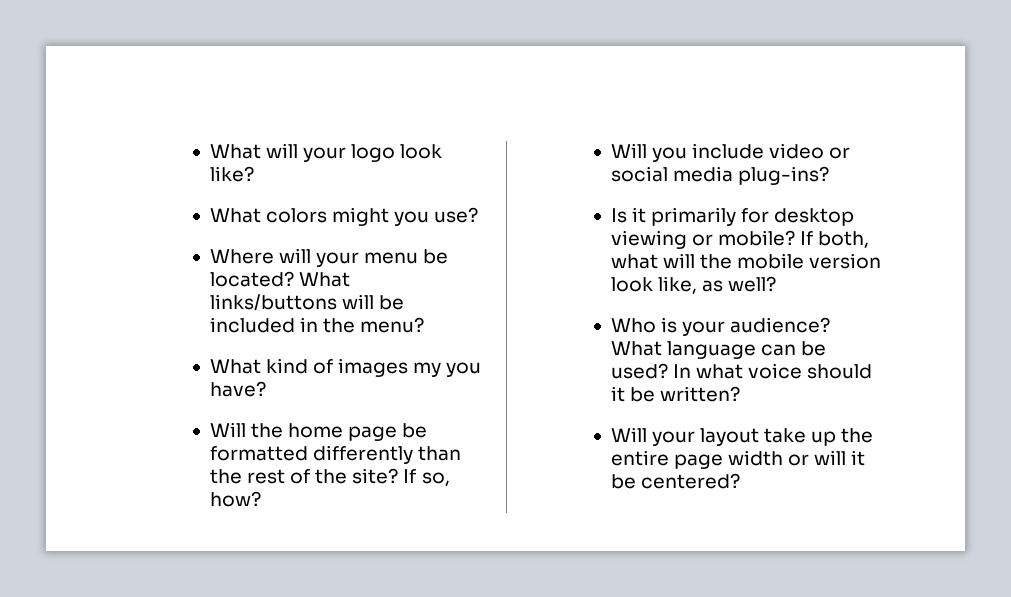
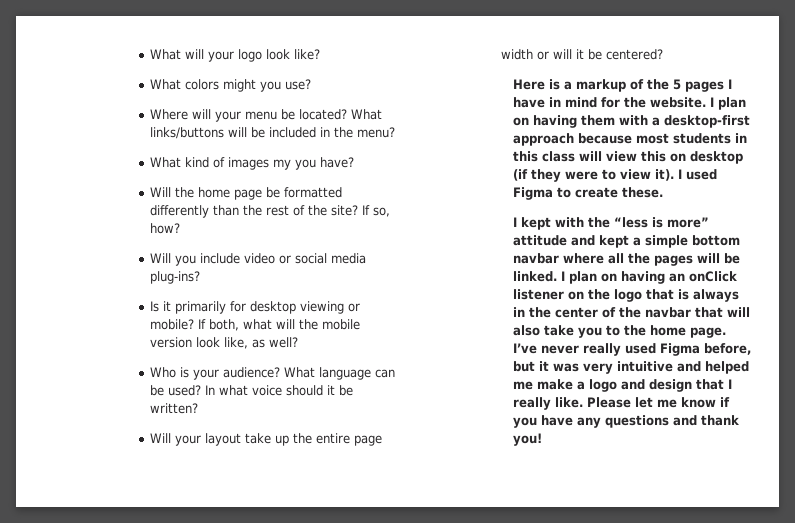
+ Here is a markup of the 5 pages I have in mind for the website. I plan on having them with a desktop-first approach because most students in this class will view this on desktop (if they were to view it). I used Figma to create these.
+ I kept with the “less is more” attitude and kept a simple bottom navbar where all the pages will be linked. I plan on having an onClick listener on the logo that is always in the center of the navbar that will also take you to the home page. I’ve never really used Figma before, but it was very intuitive and helped me make a logo and design that I really like. Please let me know if you have any questions and thank you!

